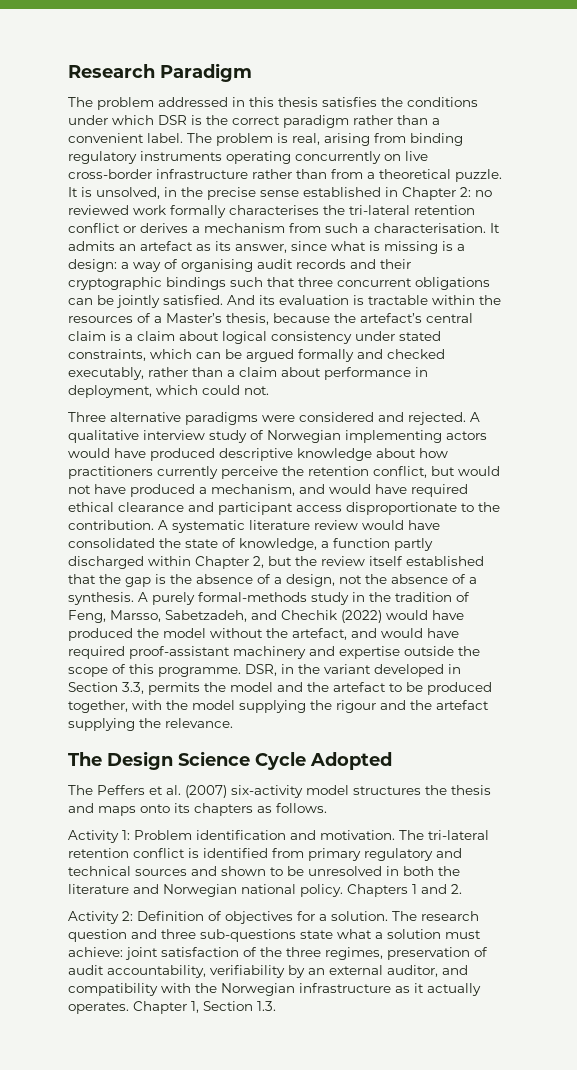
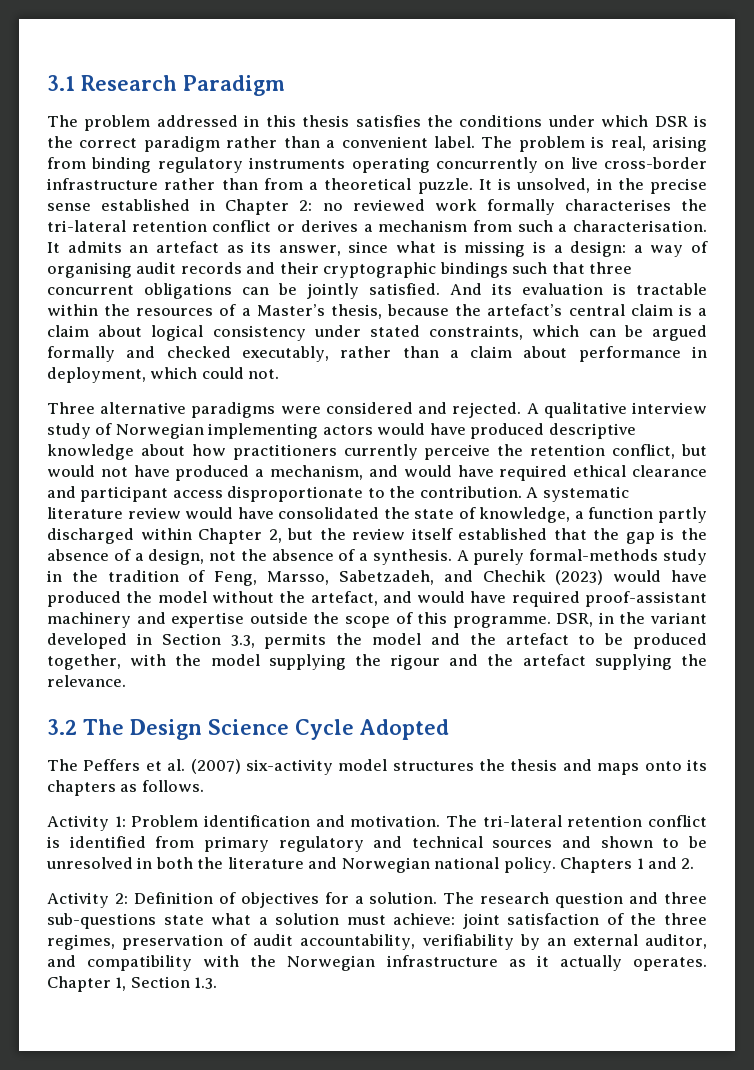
- Research Paradigm
+ 3.1 Research Paradigm
- A purely formal-methods study in the tradition of Feng, Marsso, Sabetzadeh, and Chechik (2022) would have produced the model without the artefact, and would have required proof-assistant machinery and expertise outside the scope of this programme.
+ A purely formal-methods study in the tradition of Feng, Marsso, Sabetzadeh, and Chechik (2023) would have produced the model without the artefact, and would have required proof-assistant machinery and expertise outside the scope of this programme.
- The Design Science Cycle Adopted
+ 3.2 The Design Science Cycle Adopted

